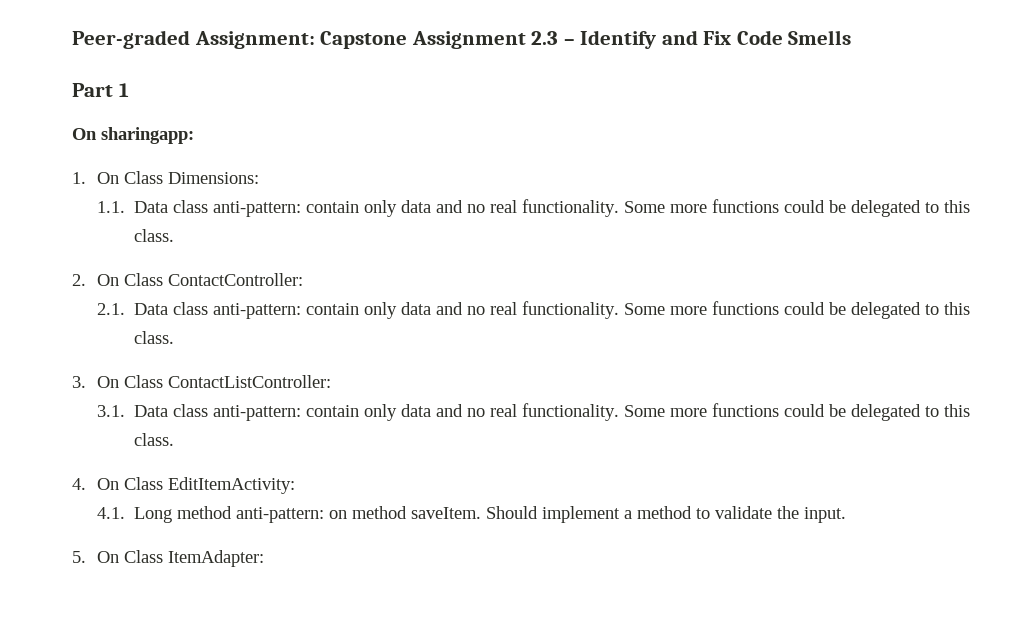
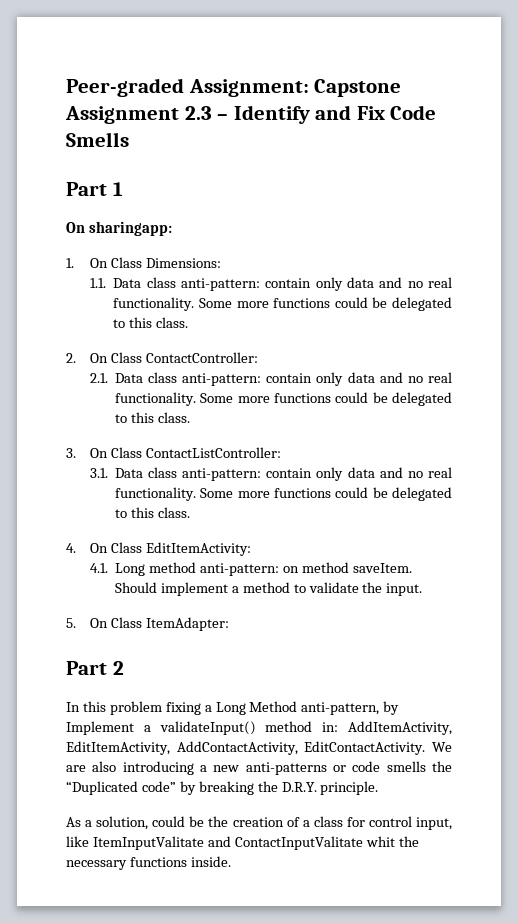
+ Part 2
+ In this problem fixing a Long Method anti-pattern, by Implement a validateInput() method in: AddItemActivity, EditItemActivity, AddContactActivity, EditContactActivity. We are also introducing a new anti-patterns or code smells the “Duplicated code” by breaking the D.R.Y. principle.
+ As a solution, could be the creation of a class for control input, like ItemInputValitate and ContactInputValitate whit the necessary functions inside.

